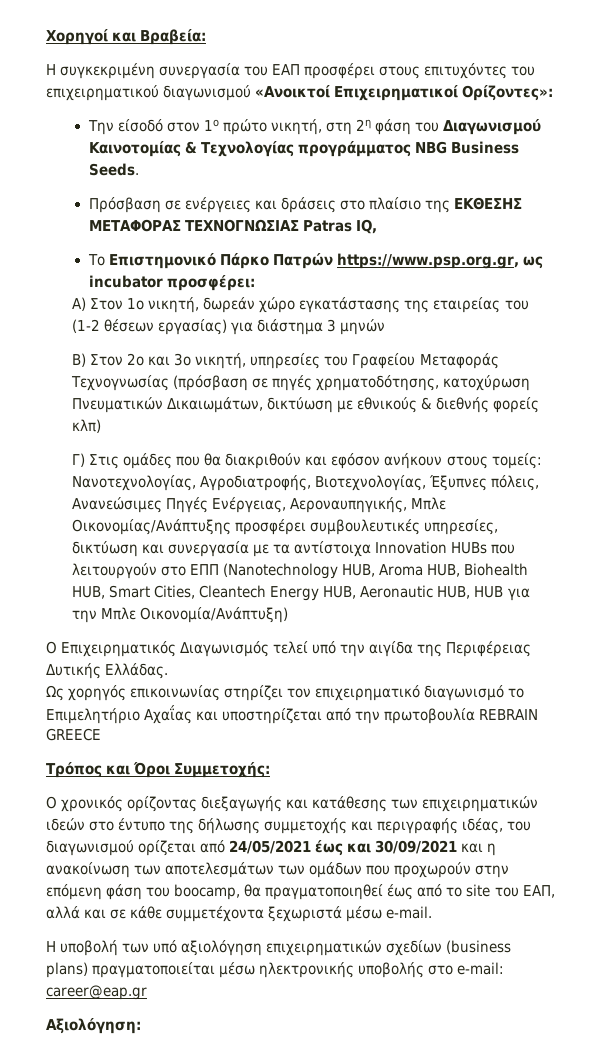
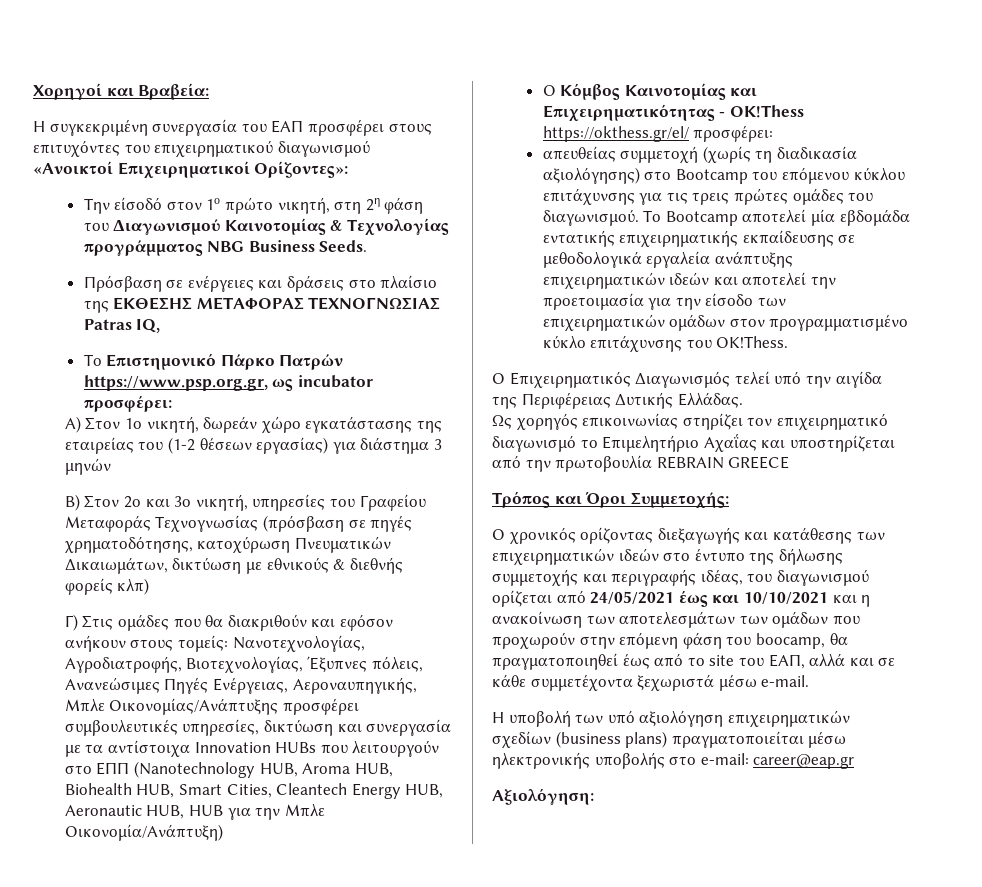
+ Ο Κόμβος Καινοτομίας και Επιχειρηματικότητας - OK!Thess https://okthess.gr/el/ προσφέρει:
+ απευθείας συμμετοχή (χωρίς τη διαδικασία αξιολόγησης) στο Bootcamp του επόμενου κύκλου επιτάχυνσης για τις τρεις πρώτες ομάδες του διαγωνισμού. To Bootcamp αποτελεί μία εβδομάδα εντατικής επιχειρηματικής εκπαίδευσης σε μεθοδολογικά εργαλεία ανάπτυξης επιχειρηματικών ιδεών και αποτελεί την προετοιμασία για την είσοδο των επιχειρηματικών ομάδων στον προγραμματισμένο κύκλο επιτάχυνσης του OK!Thess.
- Ο χρονικός ορίζοντας διεξαγωγής και κατάθεσης των επιχειρηματικών ιδεών στο έντυπο της δήλωσης συμμετοχής και περιγραφής ιδέας, του διαγωνισμού ορίζεται από 24/05/2021 έως και 30/09/2021 και η ανακοίνωση των αποτελεσμάτων των ομάδων που προχωρούν στην επόμενη φάση του boocamp, θα πραγματοποιηθεί έως από το site του ΕΑΠ, αλλά και σε κάθε συμμετέχοντα ξεχωριστά μέσω e-mail.
+ Ο χρονικός ορίζοντας διεξαγωγής και κατάθεσης των επιχειρηματικών ιδεών στο έντυπο της δήλωσης συμμετοχής και περιγραφής ιδέας, του διαγωνισμού ορίζεται από 24/05/2021 έως και 10/10/2021 και η ανακοίνωση των αποτελεσμάτων των ομάδων που προχωρούν στην επόμενη φάση του boocamp, θα πραγματοποιηθεί έως από το site του ΕΑΠ, αλλά και σε κάθε συμμετέχοντα ξεχωριστά μέσω e-mail.

